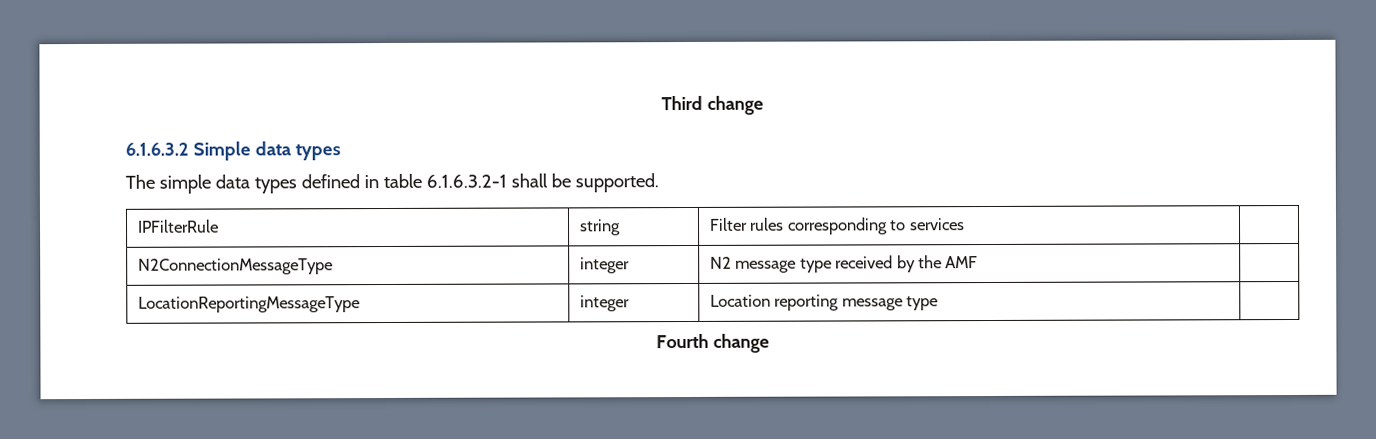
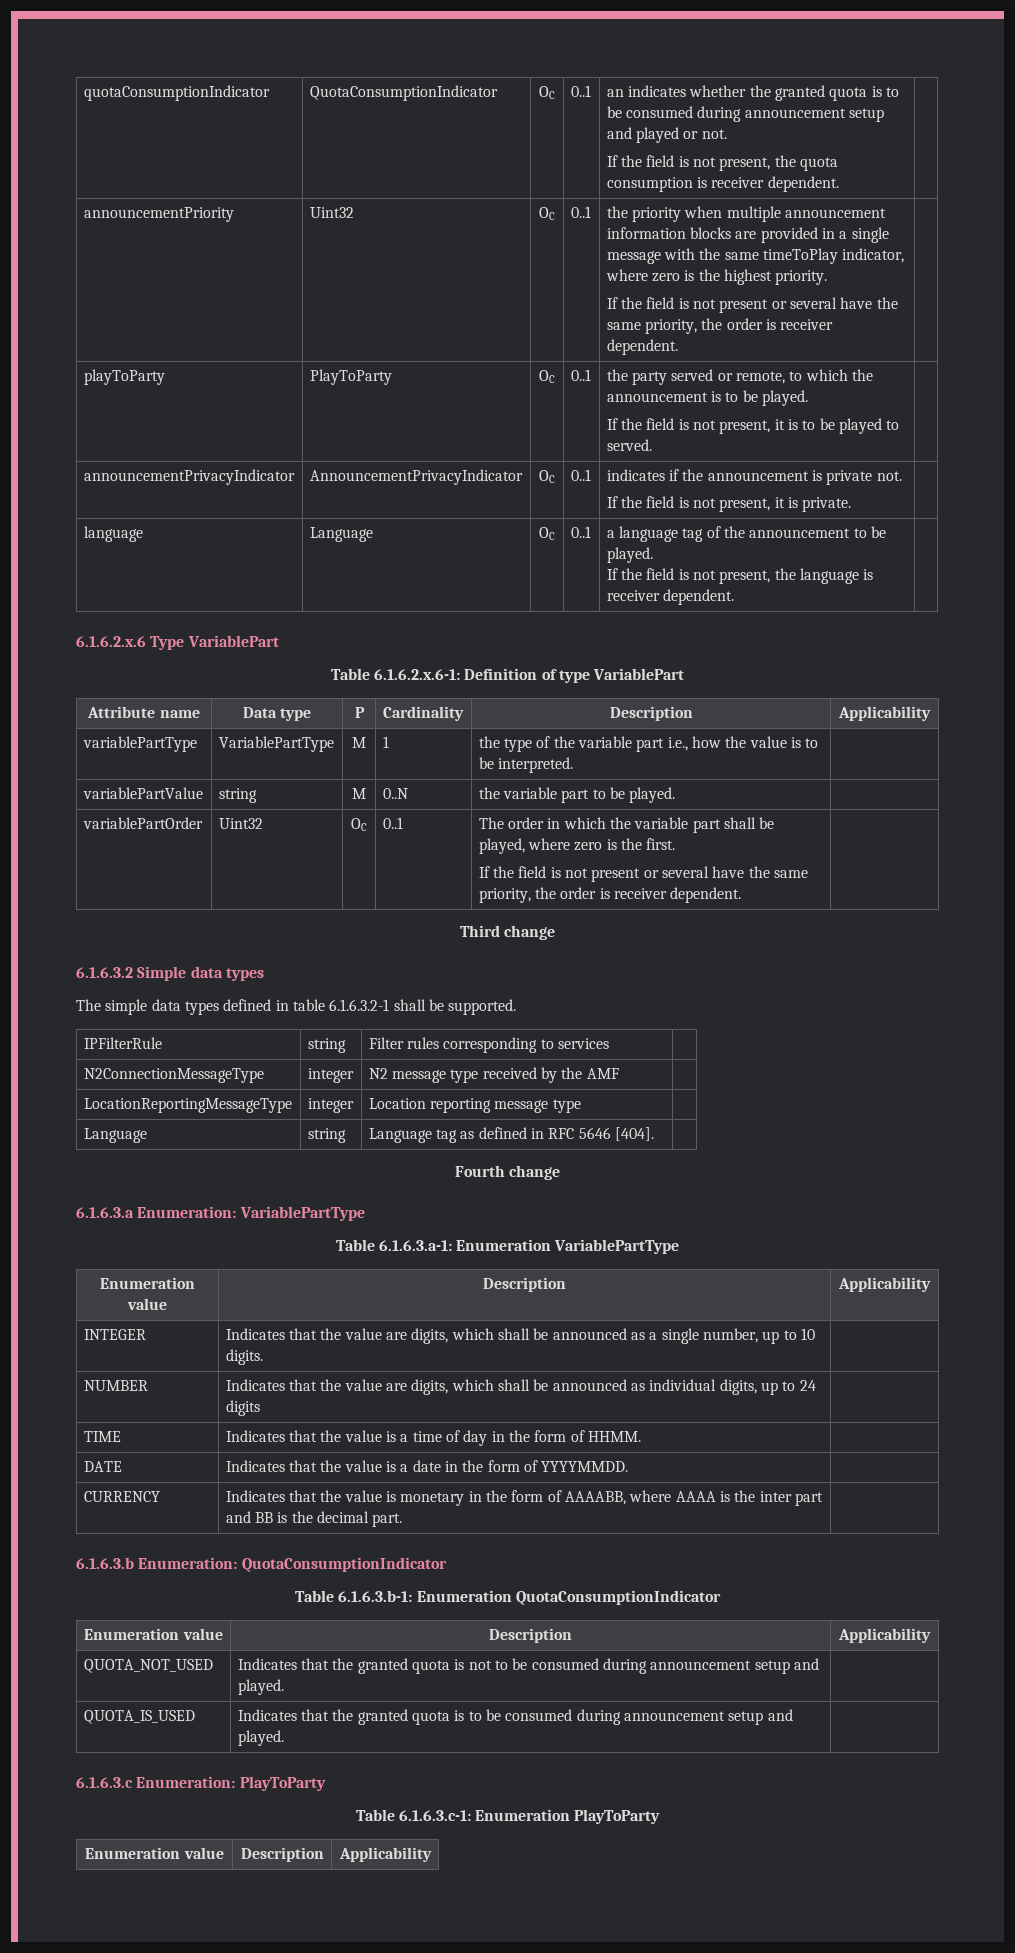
+ quotaConsumptionIndicator | QuotaConsumptionIndicator | OC | 0..1 | an indicates whether the granted quota is to be consumed during announcement setup and played or not.
+ If the field is not present, the quota consumption is receiver dependent. |
+ announcementPriority | Uint32 | OC | 0..1 | the priority when multiple announcement information blocks are provided in a single message with the same timeToPlay indicator, where zero is the highest priority.
+ If the field is not present or several have the same priority, the order is receiver dependent. |
+ playToParty | PlayToParty | OC | 0..1 | the party served or remote, to which the announcement is to be played.
+ If the field is not present, it is to be played to served. |
+ announcementPrivacyIndicator | AnnouncementPrivacyIndicator | OC | 0..1 | indicates if the announcement is private not.
+ If the field is not present, it is private. |
+ language | Language | OC | 0..1 | a language tag of the announcement to be played.
+ If the field is not present, the language is receiver dependent. |
+ 6.1.6.2.x.6 Type VariablePart
+ Table 6.1.6.2.x.6-1: Definition of type VariablePart
+ Attribute name | Data type | P | Cardinality | Description | Applicability
+ variablePartType | VariablePartType | M | 1 | the type of the variable part i.e., how the value is to be interpreted. |
+ variablePartValue | string | M | 0..N | the variable part to be played. |
+ variablePartOrder | Uint32 | OC | 0..1 | The order in which the variable part shall be played, where zero is the first.
+ If the field is not present or several have the same priority, the order is receiver dependent. |
+ Language | string | Language tag as defined in RFC 5646 [404]. |
  Fourth change
+ 6.1.6.3.a Enumeration: VariablePartType
+ Table 6.1.6.3.a-1: Enumeration VariablePartType
+ Enumeration value | Description | Applicability
+ INTEGER | Indicates that the value are digits, which shall be announced as a single number, up to 10 digits. |
+ NUMBER | Indicates that the value are digits, which shall be announced as individual digits, up to 24 digits |
+ TIME | Indicates that the value is a time of day in the form of HHMM. |
+ DATE | Indicates that the value is a date in the form of YYYYMMDD. |
+ CURRENCY | Indicates that the value is monetary in the form of AAAABB, where AAAA is the inter part and BB is the decimal part. |
+ 6.1.6.3.b Enumeration: QuotaConsumptionIndicator
+ Table 6.1.6.3.b-1: Enumeration QuotaConsumptionIndicator
+ Enumeration value | Description | Applicability
+ QUOTA_NOT_USED | Indicates that the granted quota is not to be consumed during announcement setup and played. |
+ QUOTA_IS_USED | Indicates that the granted quota is to be consumed during announcement setup and played. |
+ 6.1.6.3.c Enumeration: PlayToParty
+ Table 6.1.6.3.c-1: Enumeration PlayToParty
+ Enumeration value | Description | Applicability

